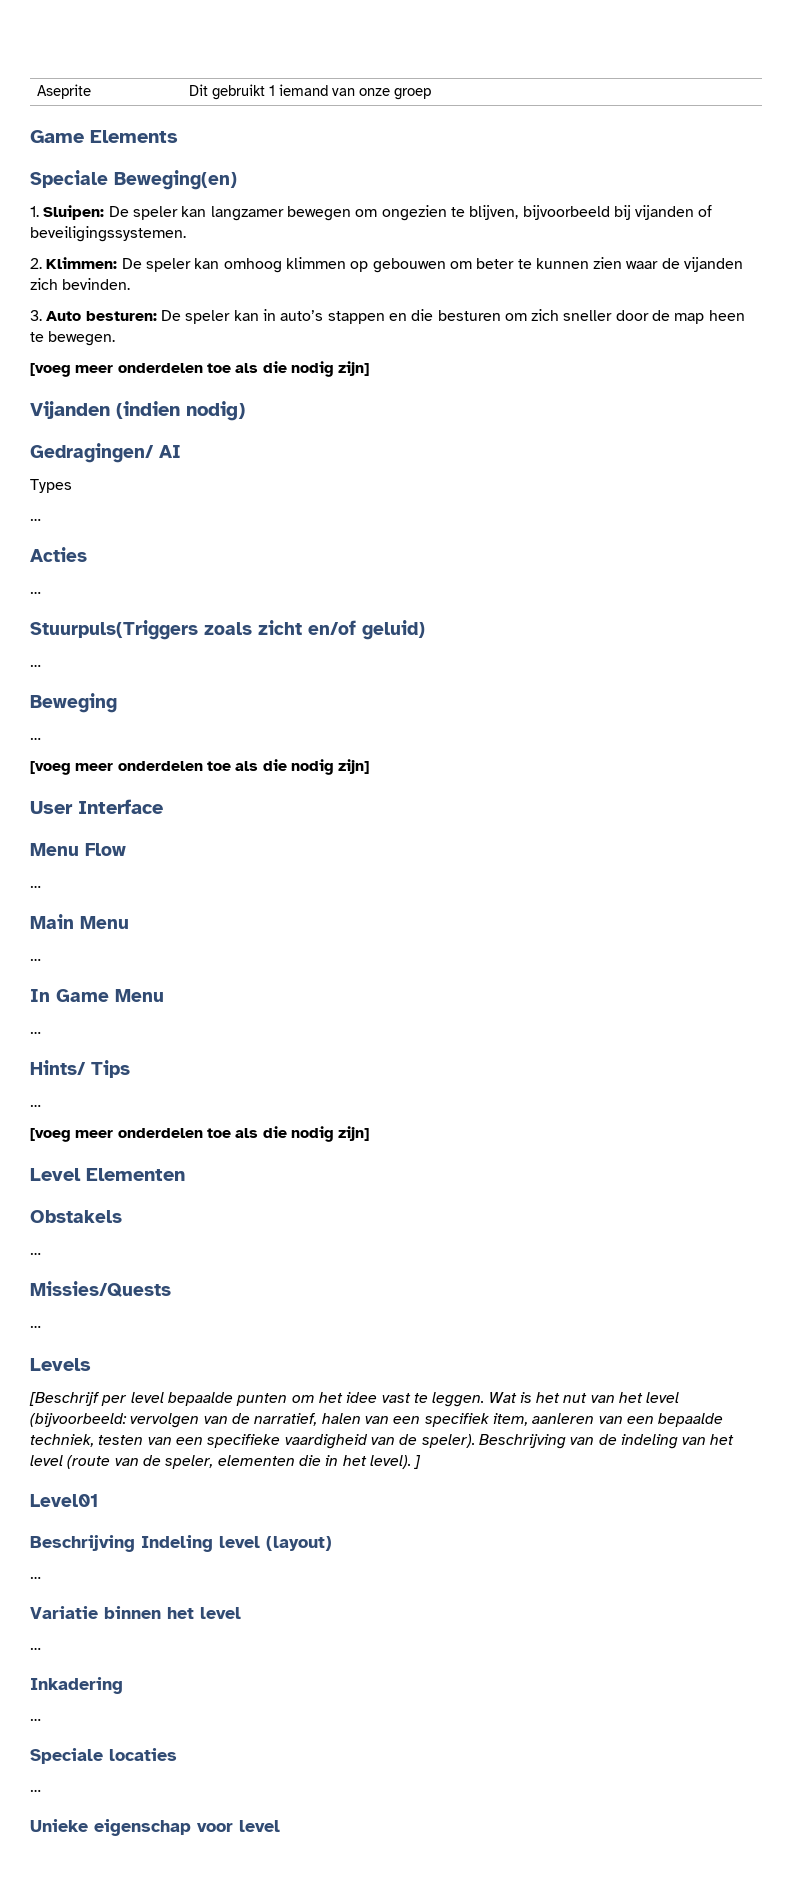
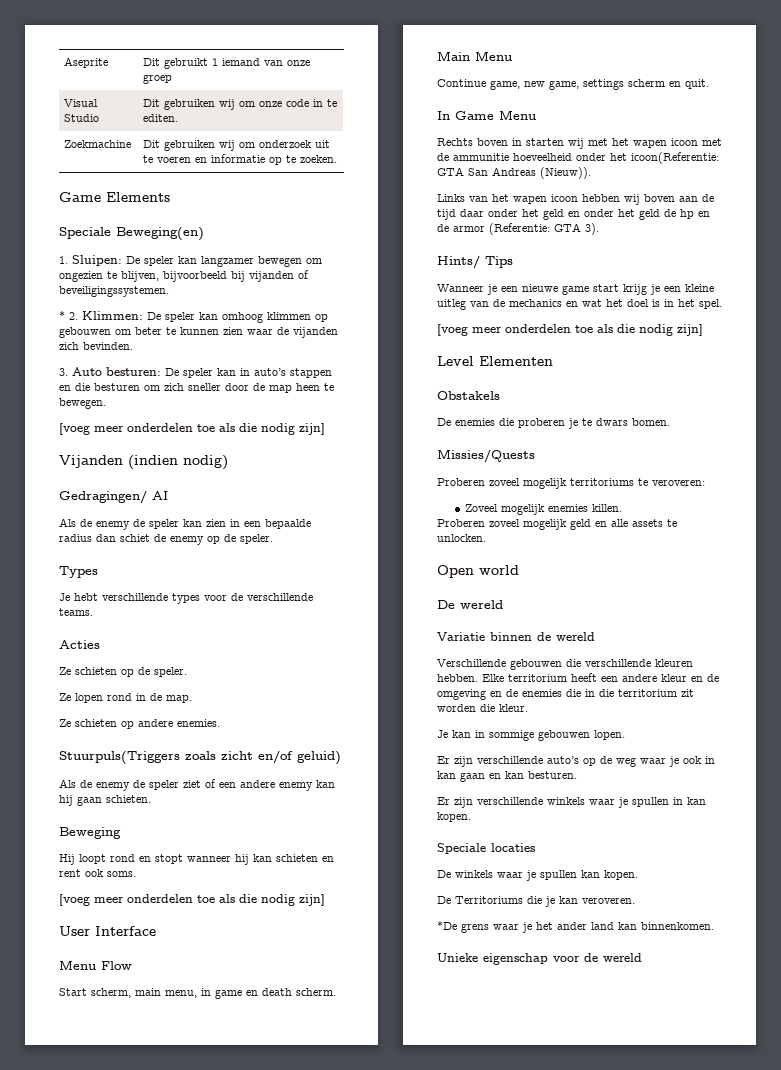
+ Visual Studio | Dit gebruiken wij om onze code in te editen.
+ Zoekmachine | Dit gebruiken wij om onderzoek uit te voeren en informatie op te zoeken.
- 2. Klimmen: De speler kan omhoog klimmen op gebouwen om beter te kunnen zien waar de vijanden zich bevinden.
+ * 2. Klimmen: De speler kan omhoog klimmen op gebouwen om beter te kunnen zien waar de vijanden zich bevinden.
+ Als de enemy de speler kan zien in een bepaalde radius dan schiet de enemy op de speler.
  Types
- …
+ Je hebt verschillende types voor de verschillende teams.
  Acties
- …
+ Ze schieten op de speler.
+ Ze lopen rond in de map.
+ Ze schieten op andere enemies.
  Stuurpuls(Triggers zoals zicht en/of geluid)
- …
+ Als de enemy de speler ziet of een andere enemy kan hij gaan schieten.
  Beweging
- …
+ Hij loopt rond en stopt wanneer hij kan schieten en rent ook soms.
  Menu Flow
- …
+ Start scherm, main menu, in game en death scherm.
  Main Menu
- …
+ Continue game, new game, settings scherm en quit.
  In Game Menu
- …
+ Rechts boven in starten wij met het wapen icoon met de ammunitie hoeveelheid onder het icoon(Referentie: GTA San Andreas (Nieuw)).
+ Links van het wapen icoon hebben wij boven aan de tijd daar onder het geld en onder het geld de hp en de armor (Referentie: GTA 3).
  Hints/ Tips
- …
+ Wanneer je een nieuwe game start krijg je een kleine uitleg van de mechanics en wat het doel is in het spel.
  Obstakels
- …
+ De enemies die proberen je te dwars bomen.
  Missies/Quests
- …
- Levels
- [Beschrijf per level bepaalde punten om het idee vast te leggen. Wat is het nut van het level (bijvoorbeeld: vervolgen van de narratief, halen van een specifiek item, aanleren van een bepaalde techniek, testen van een specifieke vaardigheid van de speler). Beschrijving van de indeling van het level (route van de speler, elementen die in het level). ]
- Level01
- Beschrijving Indeling level (layout)
- …
- Variatie binnen het level
- …
- Inkadering
- …
+ Proberen zoveel mogelijk territoriums te veroveren:
+ Zoveel mogelijk enemies killen.
+ Proberen zoveel mogelijk geld en alle assets te unlocken.
+ Open world
+ De wereld
+ Variatie binnen de wereld
+ Verschillende gebouwen die verschillende kleuren hebben. Elke territorium heeft een andere kleur en de omgeving en de enemies die in die territorium zit worden die kleur.
+ Je kan in sommige gebouwen lopen.
+ Er zijn verschillende auto’s op de weg waar je ook in kan gaan en kan besturen.
+ Er zijn verschillende winkels waar je spullen in kan kopen.
  Speciale locaties
- …
+ De winkels waar je spullen kan kopen.
+ De Territoriums die je kan veroveren.
+ *De grens waar je het ander land kan binnenkomen.
- Unieke eigenschap voor level
+ Unieke eigenschap voor de wereld

